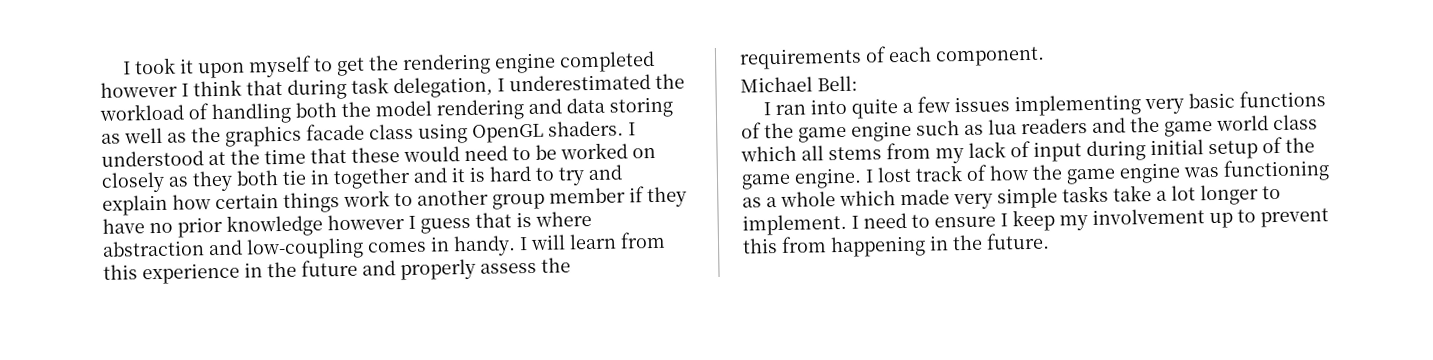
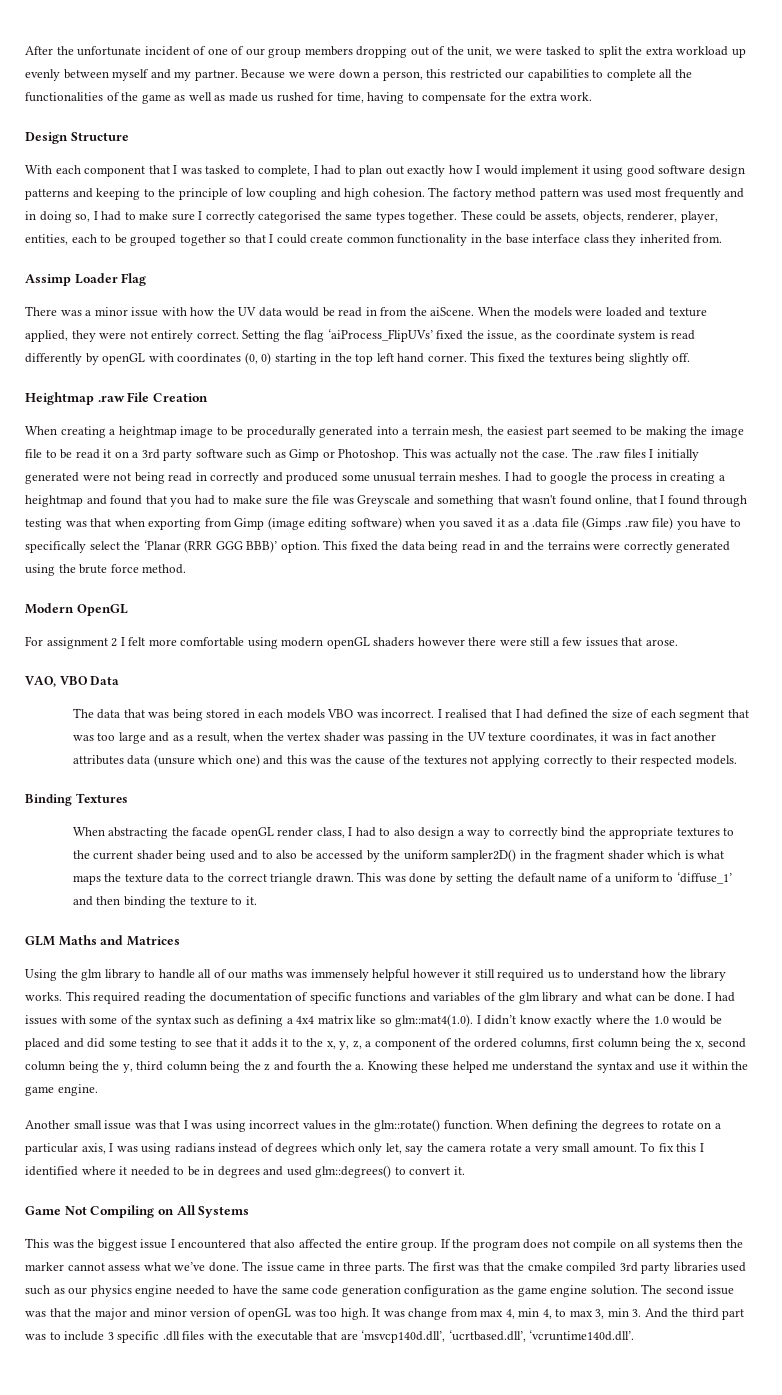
- I took it upon myself to get the rendering engine completed however I think that during task delegation, I underestimated the workload of handling both the model rendering and data storing as well as the graphics facade class using OpenGL shaders. I understood at the time that these would need to be worked on closely as they both tie in together and it is hard to try and explain how certain things work to another group member if they have no prior knowledge however I guess that is where abstraction and low-coupling comes in handy. I will learn from this experience in the future and properly assess the requirements of each component.
- Michael Bell:
- I ran into quite a few issues implementing very basic functions of the game engine such as lua readers and the game world class which all stems from my lack of input during initial setup of the game engine. I lost track of how the game engine was functioning as a whole which made very simple tasks take a lot longer to implement. I need to ensure I keep my involvement up to prevent this from happening in the future.
+ After the unfortunate incident of one of our group members dropping out of the unit, we were tasked to split the extra workload up evenly between myself and my partner. Because we were down a person, this restricted our capabilities to complete all the functionalities of the game as well as made us rushed for time, having to compensate for the extra work.
+ Design Structure
+ With each component that I was tasked to complete, I had to plan out exactly how I would implement it using good software design patterns and keeping to the principle of low coupling and high cohesion. The factory method pattern was used most frequently and in doing so, I had to make sure I correctly categorised the same types together. These could be assets, objects, renderer, player, entities, each to be grouped together so that I could create common functionality in the base interface class they inherited from.
+ Assimp Loader Flag
+ There was a minor issue with how the UV data would be read in from the aiScene. When the models were loaded and texture applied, they were not entirely correct. Setting the flag ‘aiProcess_FlipUVs’ fixed the issue, as the coordinate system is read differently by openGL with coordinates (0, 0) starting in the top left hand corner. This fixed the textures being slightly off.
+ Heightmap .raw File Creation
+ When creating a heightmap image to be procedurally generated into a terrain mesh, the easiest part seemed to be making the image file to be read it on a 3rd party software such as Gimp or Photoshop. This was actually not the case. The .raw files I initially generated were not being read in correctly and produced some unusual terrain meshes. I had to google the process in creating a heightmap and found that you had to make sure the file was Greyscale and something that wasn't found online, that I found through testing was that when exporting from Gimp (image editing software) when you saved it as a .data file (Gimps .raw file) you have to specifically select the ‘Planar (RRR GGG BBB)’ option. This fixed the data being read in and the terrains were correctly generated using the brute force method.
+ Modern OpenGL
+ For assignment 2 I felt more comfortable using modern openGL shaders however there were still a few issues that arose.
+ VAO, VBO Data
+ The data that was being stored in each models VBO was incorrect. I realised that I had defined the size of each segment that was too large and as a result, when the vertex shader was passing in the UV texture coordinates, it was in fact another attributes data (unsure which one) and this was the cause of the textures not applying correctly to their respected models.
+ Binding Textures
+ When abstracting the facade openGL render class, I had to also design a way to correctly bind the appropriate textures to the current shader being used and to also be accessed by the uniform sampler2D() in the fragment shader which is what maps the texture data to the correct triangle drawn. This was done by setting the default name of a uniform to ‘diffuse_1’ and then binding the texture to it.
+ GLM Maths and Matrices
+ Using the glm library to handle all of our maths was immensely helpful however it still required us to understand how the library works. This required reading the documentation of specific functions and variables of the glm library and what can be done. I had issues with some of the syntax such as defining a 4x4 matrix like so glm::mat4(1.0). I didn’t know exactly where the 1.0 would be placed and did some testing to see that it adds it to the x, y, z, a component of the ordered columns, first column being the x, second column being the y, third column being the z and fourth the a. Knowing these helped me understand the syntax and use it within the game engine.
+ Another small issue was that I was using incorrect values in the glm::rotate() function. When defining the degrees to rotate on a particular axis, I was using radians instead of degrees which only let, say the camera rotate a very small amount. To fix this I identified where it needed to be in degrees and used glm::degrees() to convert it.
+ Game Not Compiling on All Systems
+ This was the biggest issue I encountered that also affected the entire group. If the program does not compile on all systems then the marker cannot assess what we’ve done. The issue came in three parts. The first was that the cmake compiled 3rd party libraries used such as our physics engine needed to have the same code generation configuration as the game engine solution. The second issue was that the major and minor version of openGL was too high. It was change from max 4, min 4, to max 3, min 3. And the third part was to include 3 specific .dll files with the executable that are ‘msvcp140d.dll’, ‘ucrtbased.dll’, ‘vcruntime140d.dll’.

